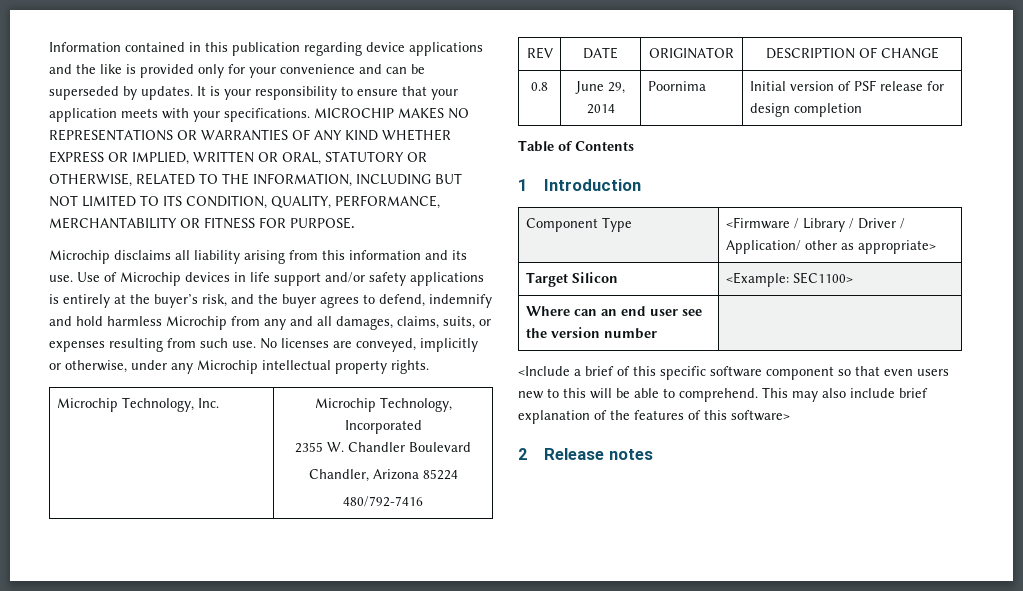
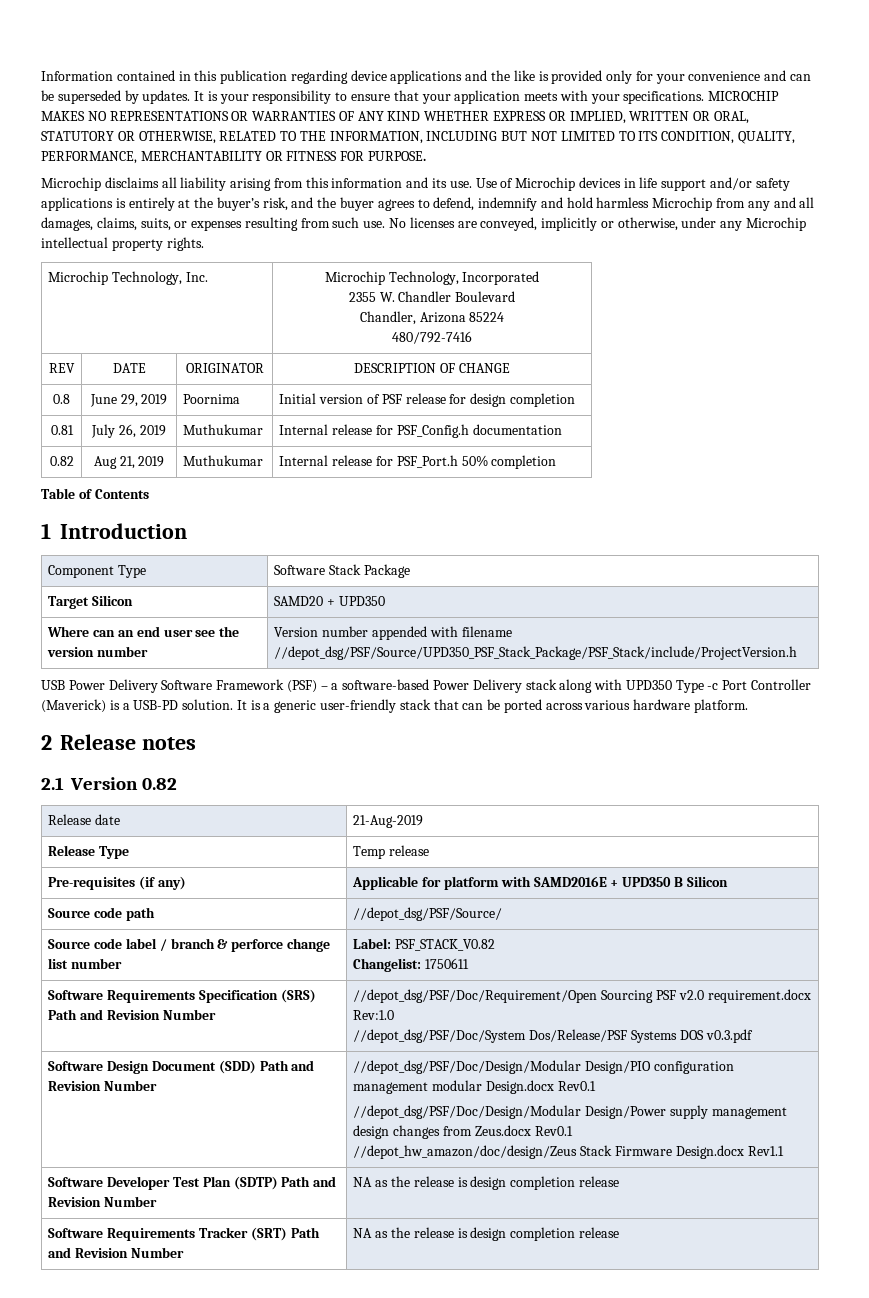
- 0.8 | June 29, 2014 | Poornima | Initial version of PSF release for design completion
+ 0.8 | June 29, 2019 | Poornima | Initial version of PSF release for design completion
+ 0.81 | July 26, 2019 | Muthukumar | Internal release for PSF_Config.h documentation
+ 0.82 | Aug 21, 2019 | Muthukumar | Internal release for PSF_Port.h 50% completion
- Component Type | <Firmware / Library / Driver / Application/ other as appropriate>
+ Component Type | Software Stack Package
- Target Silicon | <Example: SEC1100>
+ Target Silicon | SAMD20 + UPD350
- Where can an end user see the version number |
- <Include a brief of this specific software component so that even users new to this will be able to comprehend. This may also include brief explanation of the features of this software>
+ Where can an end user see the version number | Version number appended with filename //depot_dsg/PSF/Source/UPD350_PSF_Stack_Package/PSF_Stack/include/ProjectVersion.h
+ USB Power Delivery Software Framework (PSF) – a software-based Power Delivery stack along with UPD350 Type -c Port Controller (Maverick) is a USB-PD solution. It is a generic user-friendly stack that can be ported across various hardware platform.
  2 Release notes
+ 2.1 Version 0.82
+ Release date | 21-Aug-2019
+ Release Type | Temp release
+ Pre-requisites (if any) | Applicable for platform with SAMD2016E + UPD350 B Silicon
+ Source code path | //depot_dsg/PSF/Source/
+ Source code label / branch & perforce change list number | Label: PSF_STACK_V0.82
+ Changelist: 1750611
+ Software Requirements Specification (SRS) Path and Revision Number | //depot_dsg/PSF/Doc/Requirement/Open Sourcing PSF v2.0 requirement.docx Rev:1.0
+ //depot_dsg/PSF/Doc/System Dos/Release/PSF Systems DOS v0.3.pdf
+ Software Design Document (SDD) Path and Revision Number | //depot_dsg/PSF/Doc/Design/Modular Design/PIO configuration management modular Design.docx Rev0.1
+ //depot_dsg/PSF/Doc/Design/Modular Design/Power supply management design changes from Zeus.docx Rev0.1
+ //depot_hw_amazon/doc/design/Zeus Stack Firmware Design.docx Rev1.1
+ Software Developer Test Plan (SDTP) Path and Revision Number | NA as the release is design completion release
+ Software Requirements Tracker (SRT) Path and Revision Number | NA as the release is design completion release

